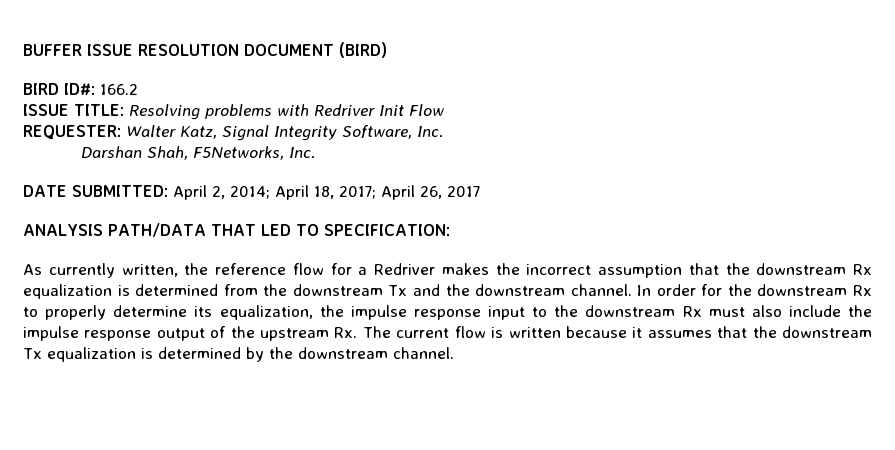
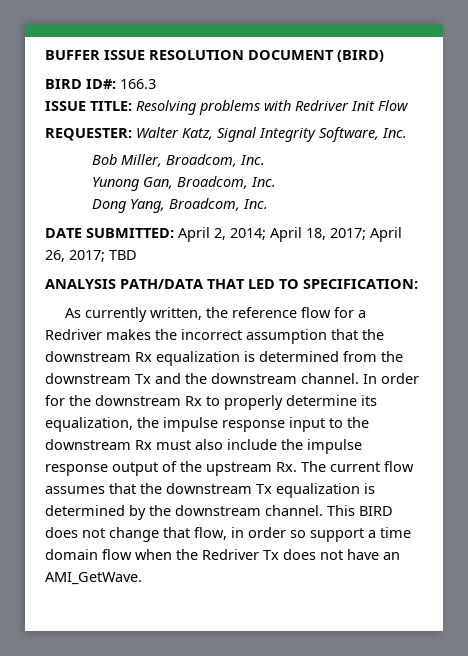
- BIRD ID#: 166.2
+ BIRD ID#: 166.3
- Darshan Shah, F5Networks, Inc.
+ Bob Miller, Broadcom, Inc.
+ Yunong Gan, Broadcom, Inc.
+ Dong Yang, Broadcom, Inc.
- DATE SUBMITTED: April 2, 2014; April 18, 2017; April 26, 2017
+ DATE SUBMITTED: April 2, 2014; April 18, 2017; April 26, 2017; TBD
- In order for the downstream Rx to properly determine its equalization, the impulse response input to the downstream Rx must also include the impulse response output of the upstream Rx. The current flow is written because it assumes that the downstream Tx equalization is determined by the downstream channel.
+ In order for the downstream Rx to properly determine its equalization, the impulse response input to the downstream Rx must also include the impulse response output of the upstream Rx. The current flow assumes that the downstream Tx equalization is determined by the downstream channel.
+ This BIRD does not change that flow, in order so support a time domain flow when the Redriver Tx does not have an AMI_GetWave.

